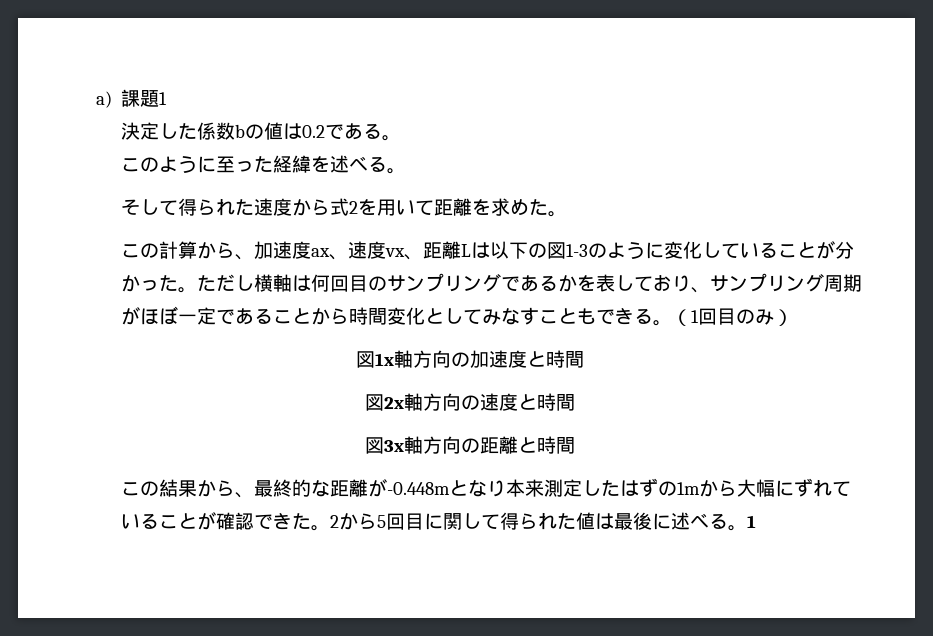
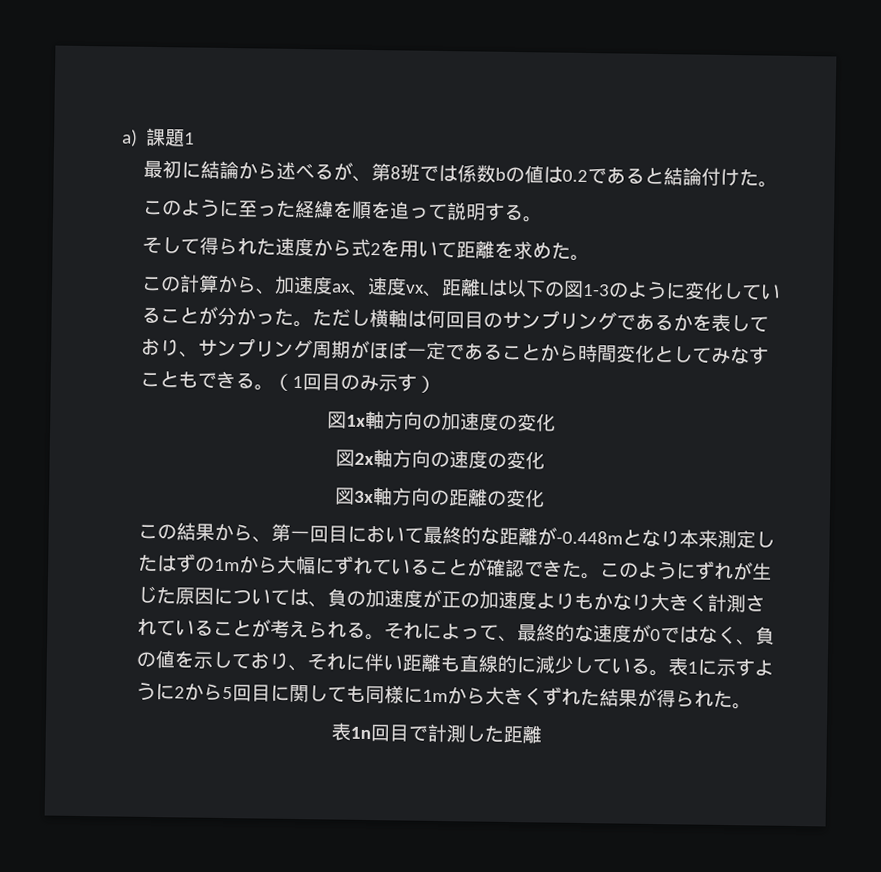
- 決定した係数bの値は0.2である。
+ 最初に結論から述べるが、第8班では係数bの値は0.2であると結論付けた。
- このように至った経緯を述べる。
+ このように至った経緯を順を追って説明する。
- （1回目のみ）
+ （1回目のみ示す）
- 図1x軸方向の加速度と時間
+ 図1x軸方向の加速度の変化
- 図2x軸方向の速度と時間
+ 図2x軸方向の速度の変化
- 図3x軸方向の距離と時間
+ 図3x軸方向の距離の変化
- この結果から、最終的な距離が-0.448mとなり本来測定したはずの1mから大幅にずれていることが確認できた。
+ この結果から、第一回目において最終的な距離が-0.448mとなり本来測定したはずの1mから大幅にずれていることが確認できた。
- 2から5回目に関して得られた値は最後に述べる。1
+ このようにずれが生じた原因については、負の加速度が正の加速度よりもかなり大きく計測されていることが考えられる。それによって、最終的な速度が0ではなく、負の値を示しており、それに伴い距離も直線的に減少している。表1に示すように2から5回目に関しても同様に1mから大きくずれた結果が得られた。
+ 表1n回目で計測した距離

